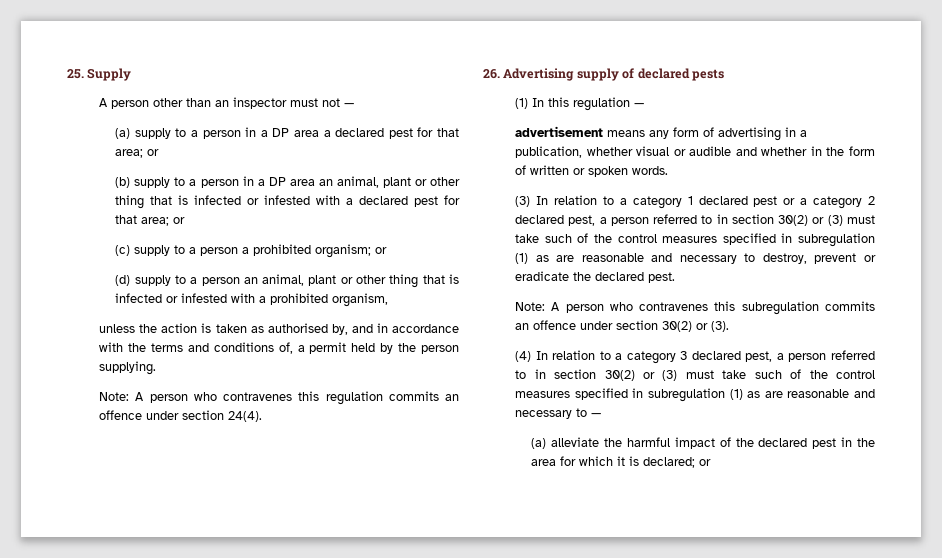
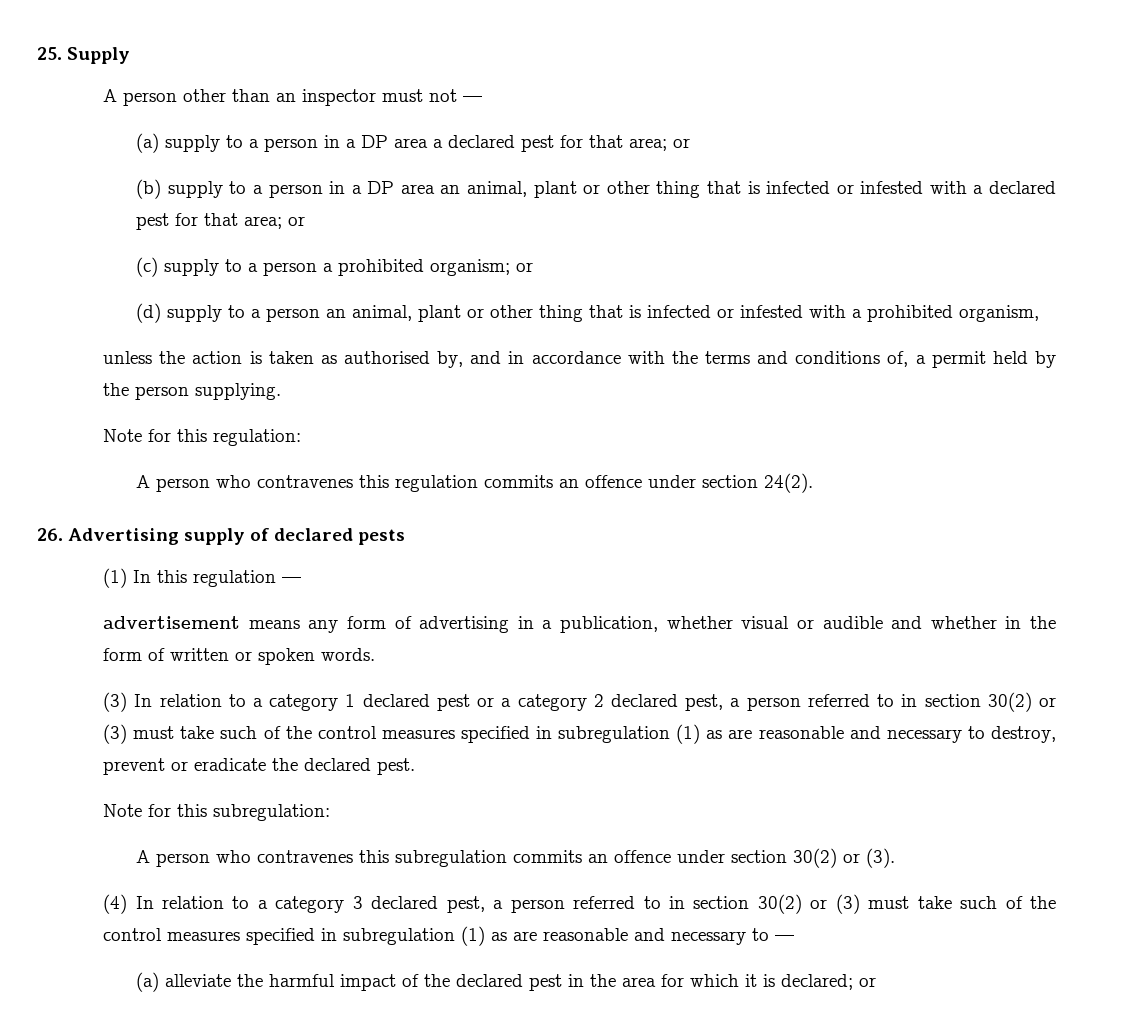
- Note: A person who contravenes this regulation commits an offence under section 24(4).
+ Note for this regulation:
+ A person who contravenes this regulation commits an offence under section 24(2).
- Note: A person who contravenes this subregulation commits an offence under section 30(2) or (3).
+ Note for this subregulation:
+ A person who contravenes this subregulation commits an offence under section 30(2) or (3).

